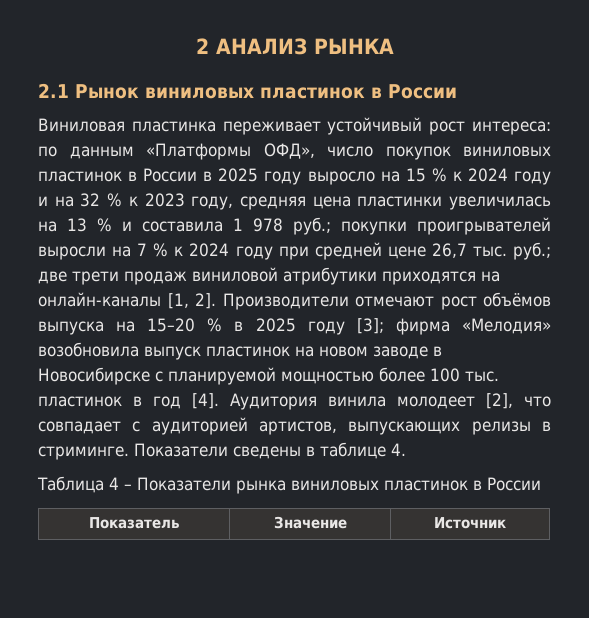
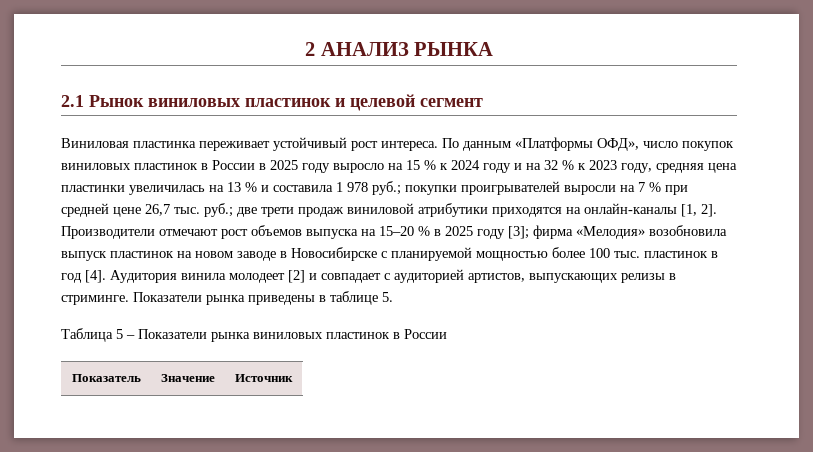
- 2.1 Рынок виниловых пластинок в России
+ 2.1 Рынок виниловых пластинок и целевой сегмент
- Виниловая пластинка переживает устойчивый рост интереса: по данным «Платформы ОФД», число покупок виниловых пластинок в России в 2025 году выросло на 15 % к 2024 году и на 32 % к 2023 году, средняя цена пластинки увеличилась на 13 % и составила 1 978 руб.;
+ Виниловая пластинка переживает устойчивый рост интереса. По данным «Платформы ОФД», число покупок виниловых пластинок в России в 2025 году выросло на 15 % к 2024 году и на 32 % к 2023 году, средняя цена пластинки увеличилась на 13 % и составила 1 978 руб.;
- покупки проигрывателей выросли на 7 % к 2024 году при средней цене 26,7 тыс. руб.;
+ покупки проигрывателей выросли на 7 % при средней цене 26,7 тыс. руб.;
- Производители отмечают рост объёмов выпуска на 15–20 % в 2025 году [3]; фирма «Мелодия» возобновила выпуск пластинок на новом заводе в Новосибирске с планируемой мощностью более 100 тыс. пластинок в год [4].
+ Производители отмечают рост объемов выпуска на 15–20 % в 2025 году [3]; фирма «Мелодия» возобновила выпуск пластинок на новом заводе в Новосибирске с планируемой мощностью более 100 тыс. пластинок в год [4].
- Аудитория винила молодеет [2], что совпадает с аудиторией артистов, выпускающих релизы в стриминге.
+ Аудитория винила молодеет [2] и совпадает с аудиторией артистов, выпускающих релизы в стриминге.
- Показатели сведены в таблице 4.
+ Показатели рынка приведены в таблице 5.
- Таблица 4 – Показатели рынка виниловых пластинок в России
+ Таблица 5 – Показатели рынка виниловых пластинок в России

